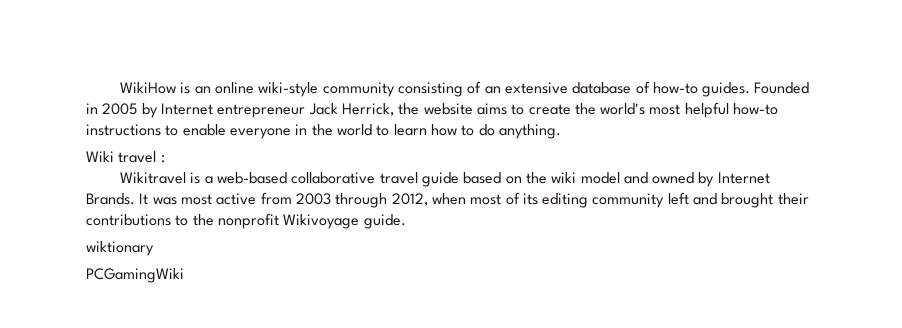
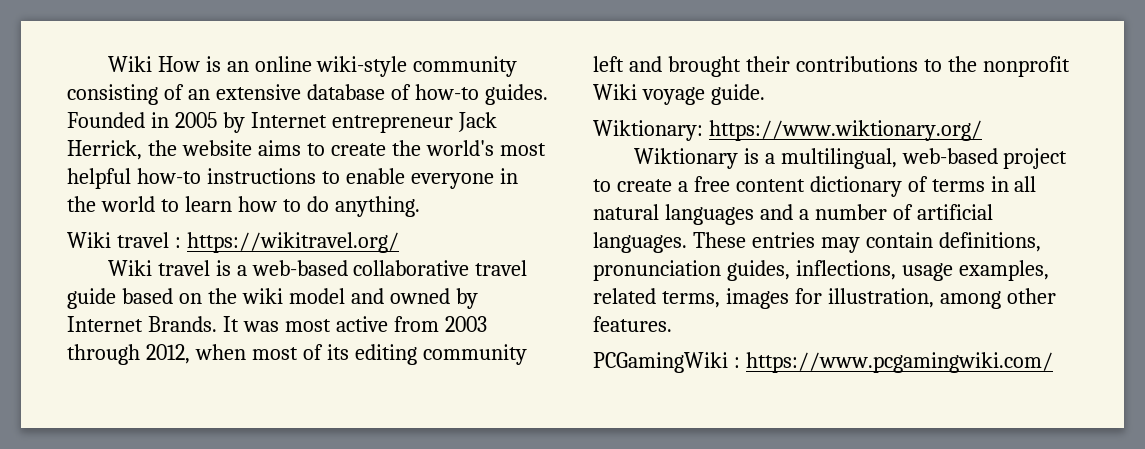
- WikiHow is an online wiki-style community consisting of an extensive database of how-to guides.
+ Wiki How is an online wiki-style community consisting of an extensive database of how-to guides.
- Wiki travel :
- Wikitravel is a web-based collaborative travel guide based on the wiki model and owned by Internet Brands.
+ Wiki travel : https://wikitravel.org/
+ Wiki travel is a web-based collaborative travel guide based on the wiki model and owned by Internet Brands.
- It was most active from 2003 through 2012, when most of its editing community left and brought their contributions to the nonprofit Wikivoyage guide.
+ It was most active from 2003 through 2012, when most of its editing community left and brought their contributions to the nonprofit Wiki voyage guide.
- wiktionary
+ Wiktionary: https://www.wiktionary.org/
+ Wiktionary is a multilingual, web-based project to create a free content dictionary of terms in all natural languages and a number of artificial languages. These entries may contain definitions, pronunciation guides, inflections, usage examples, related terms, images for illustration, among other features.
- PCGamingWiki
+ PCGamingWiki : https://www.pcgamingwiki.com/

